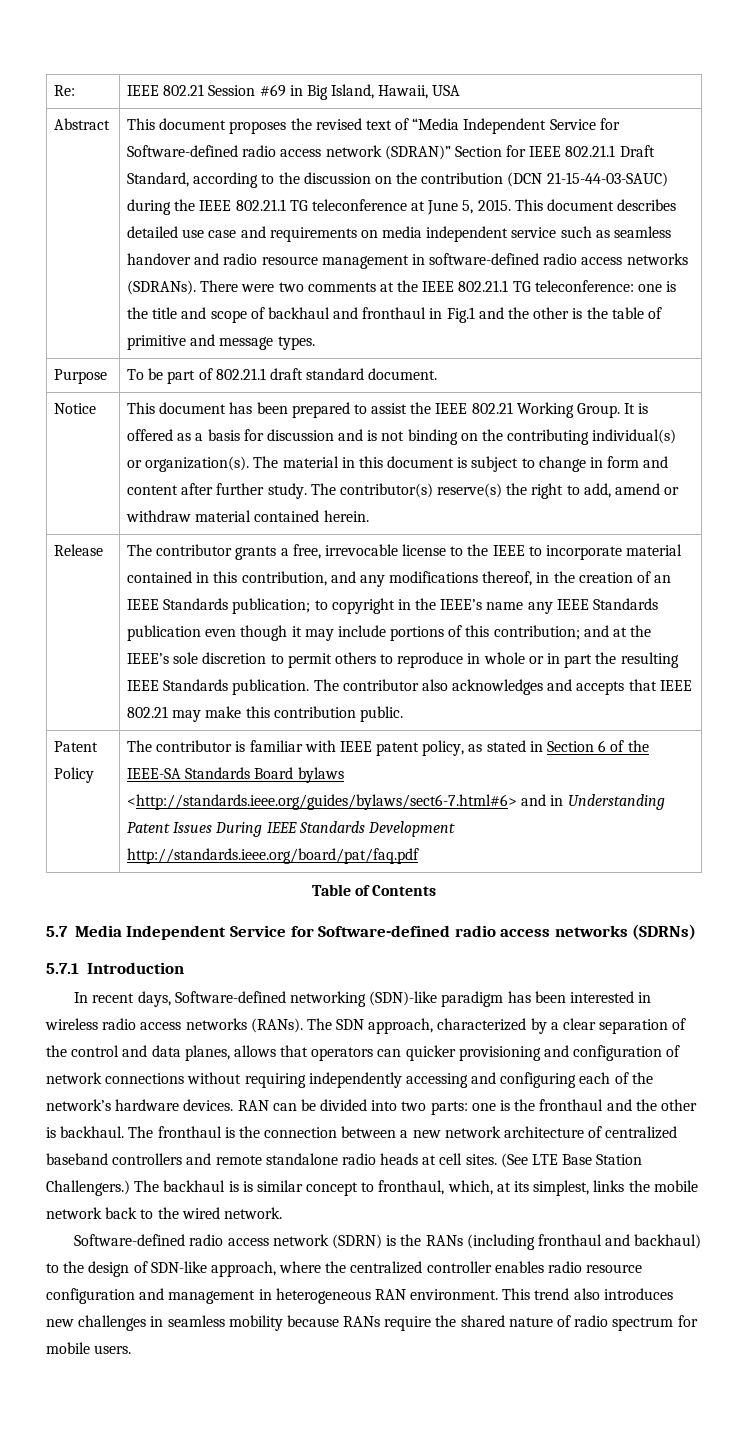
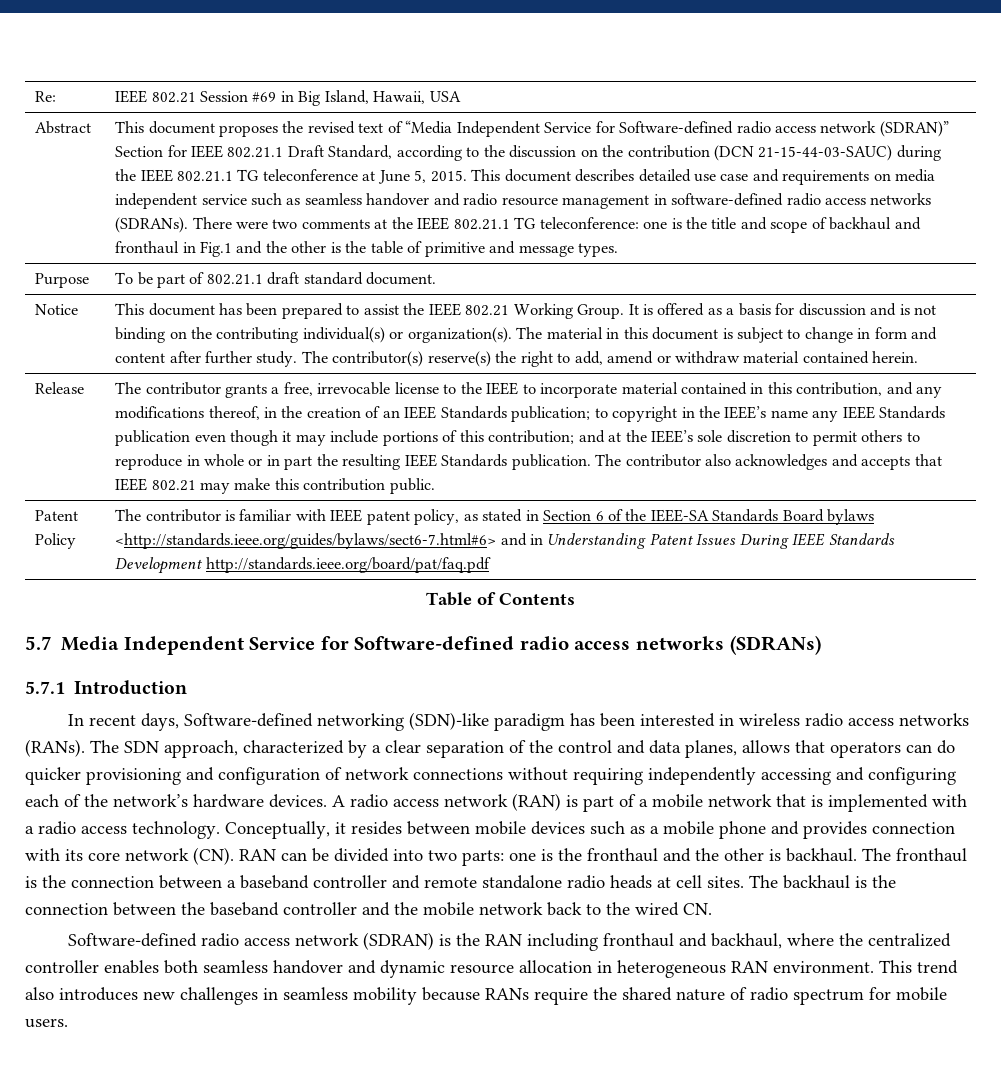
- 5.7 Media Independent Service for Software-defined radio access networks (SDRNs)
+ 5.7 Media Independent Service for Software-defined radio access networks (SDRANs)
- The SDN approach, characterized by a clear separation of the control and data planes, allows that operators can quicker provisioning and configuration of network connections without requiring independently accessing and configuring each of the network’s hardware devices.
+ The SDN approach, characterized by a clear separation of the control and data planes, allows that operators can do quicker provisioning and configuration of network connections without requiring independently accessing and configuring each of the network’s hardware devices.
- RAN can be divided into two parts: one is the fronthaul and the other is backhaul.
+ A radio access network (RAN) is part of a mobile network that is implemented with a radio access technology. Conceptually, it resides between mobile devices such as a mobile phone and provides connection with its core network (CN). RAN can be divided into two parts: one is the fronthaul and the other is backhaul.
- The fronthaul is the connection between a new network architecture of centralized baseband controllers and remote standalone radio heads at cell sites.
+ The fronthaul is the connection between a baseband controller and remote standalone radio heads at cell sites.
- (See LTE Base Station Challengers.) The backhaul is is similar concept to fronthaul, which, at its simplest, links the mobile network back to the wired network.
- Software-defined radio access network (SDRN) is the RANs (including fronthaul and backhaul) to the design of SDN-like approach, where the centralized controller enables radio resource configuration and management in heterogeneous RAN environment.
+ The backhaul is the connection between the baseband controller and the mobile network back to the wired CN.
+ Software-defined radio access network (SDRAN) is the RAN including fronthaul and backhaul, where the centralized controller enables both seamless handover and dynamic resource allocation in heterogeneous RAN environment.

